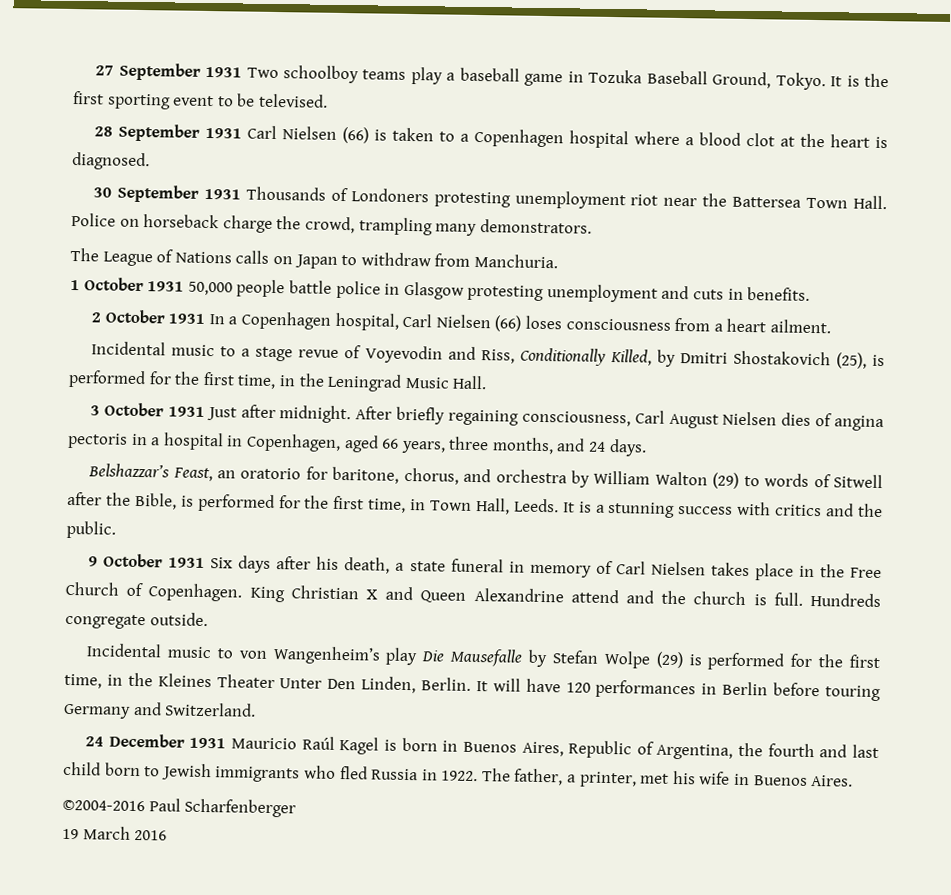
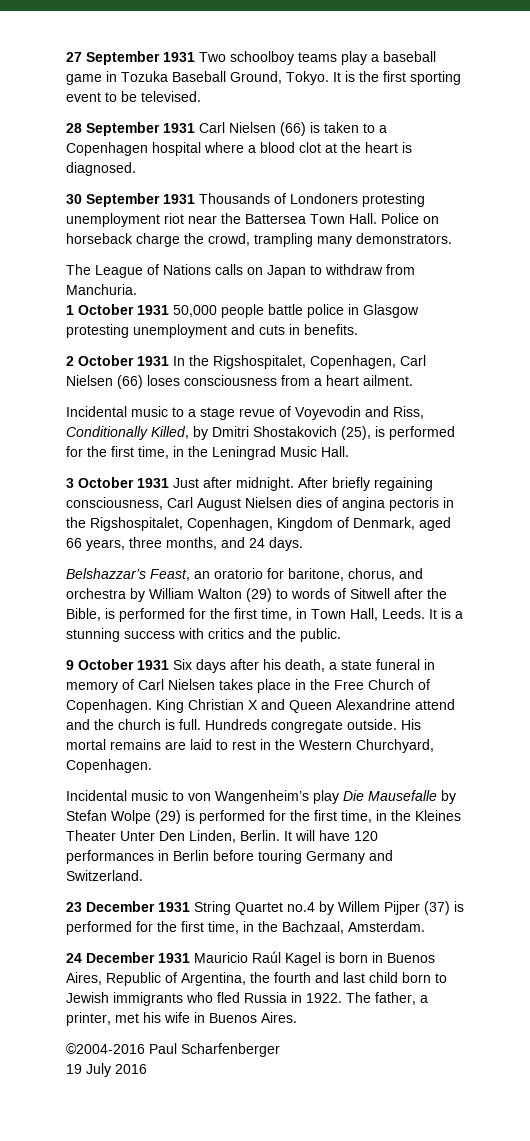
- 2 October 1931 In a Copenhagen hospital, Carl Nielsen (66) loses consciousness from a heart ailment.
+ 2 October 1931 In the Rigshospitalet, Copenhagen, Carl Nielsen (66) loses consciousness from a heart ailment.
- After briefly regaining consciousness, Carl August Nielsen dies of angina pectoris in a hospital in Copenhagen, aged 66 years, three months, and 24 days.
+ After briefly regaining consciousness, Carl August Nielsen dies of angina pectoris in the Rigshospitalet, Copenhagen, Kingdom of Denmark, aged 66 years, three months, and 24 days.
+ His mortal remains are laid to rest in the Western Churchyard, Copenhagen.
+ 23 December 1931 String Quartet no.4 by Willem Pijper (37) is performed for the first time, in the Bachzaal, Amsterdam.
- 19 March 2016
+ 19 July 2016

